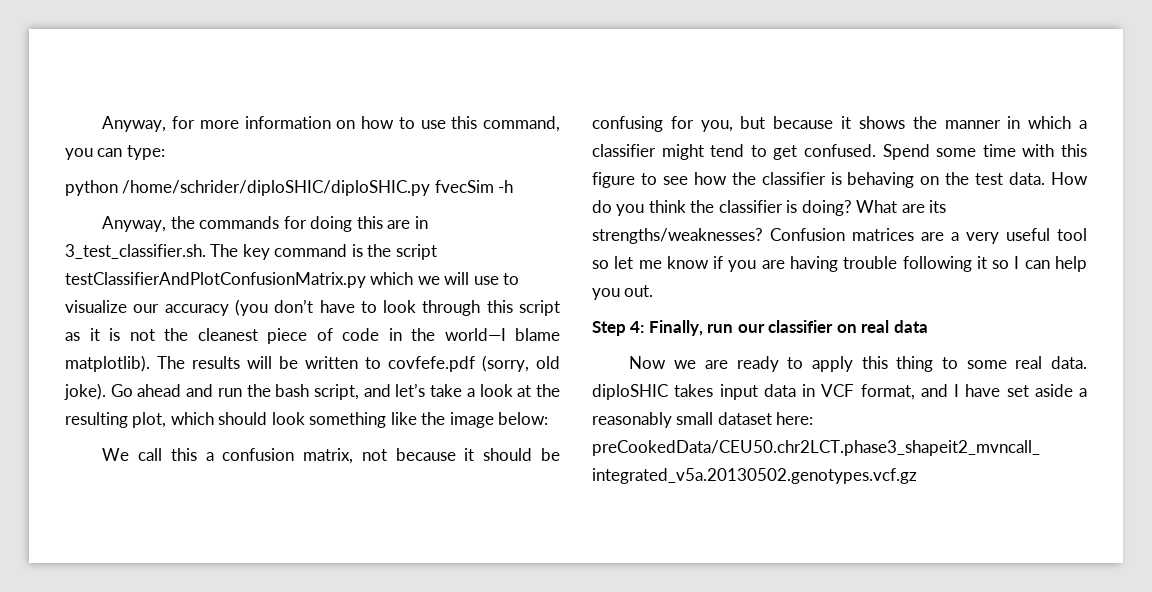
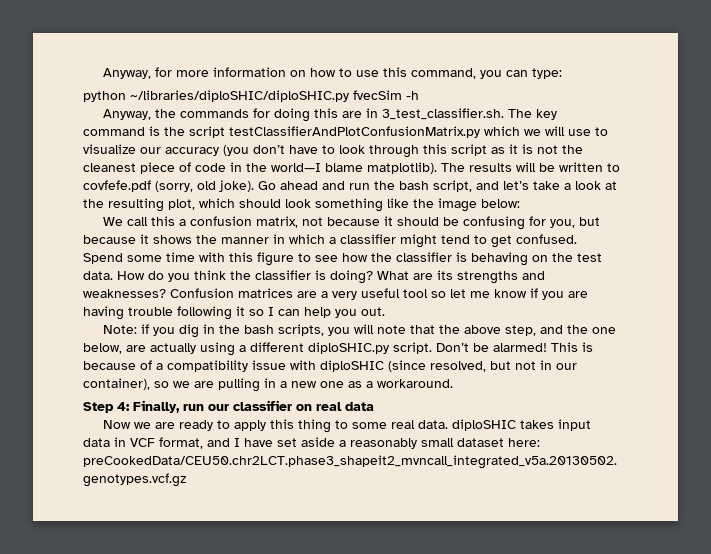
- python /home/schrider/diploSHIC/diploSHIC.py fvecSim -h
+ python ~/libraries/diploSHIC/diploSHIC.py fvecSim -h
- What are its strengths/weaknesses?
+ What are its strengths and weaknesses?
+ Note: if you dig in the bash scripts, you will note that the above step, and the one below, are actually using a different diploSHIC.py script. Don’t be alarmed! This is because of a compatibility issue with diploSHIC (since resolved, but not in our container), so we are pulling in a new one as a workaround.

